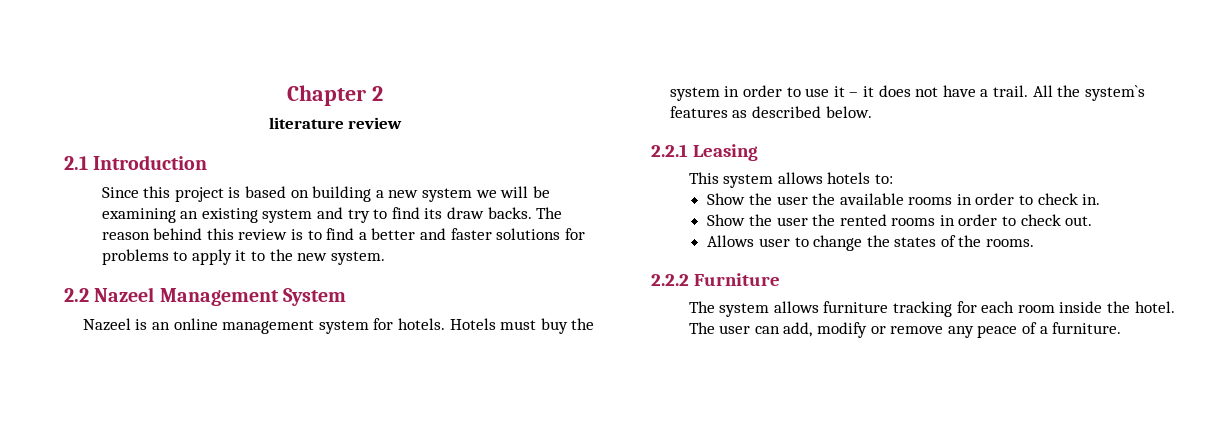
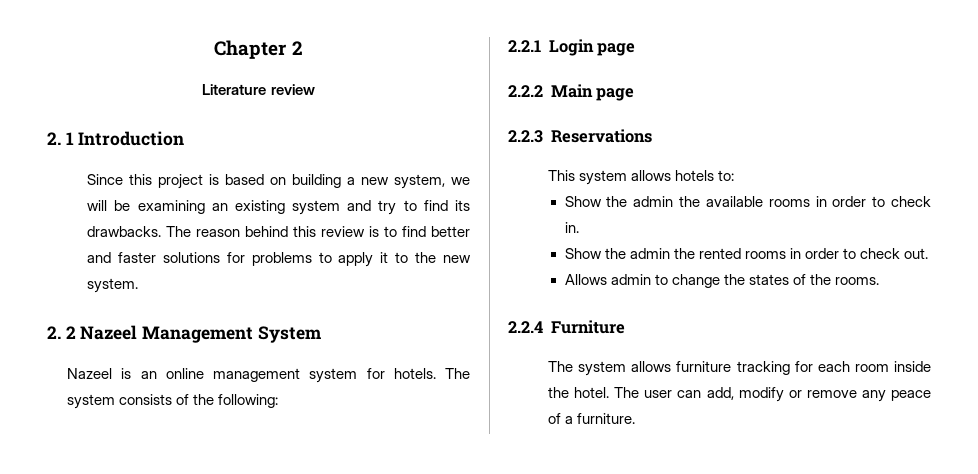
- literature review
+ Literature review
- 2.1 Introduction
+ 2. 1 Introduction
- Since this project is based on building a new system we will be examining an existing system and try to find its draw backs.
+ Since this project is based on building a new system, we will be examining an existing system and try to find its drawbacks.
- The reason behind this review is to find a better and faster solutions for problems to apply it to the new system.
+ The reason behind this review is to find better and faster solutions for problems to apply it to the new system.
- 2.2 Nazeel Management System
+ 2. 2 Nazeel Management System
- Hotels must buy the system in order to use it – it does not have a trail. All the system`s features as described below.
- 2.2.1 Leasing
+ The system consists of the following:
+ 2.2.1 Login page
+ 2.2.2 Main page
+ 2.2.3 Reservations
- Show the user the available rooms in order to check in.
+ Show the admin the available rooms in order to check in.
- Show the user the rented rooms in order to check out.
+ Show the admin the rented rooms in order to check out.
- Allows user to change the states of the rooms.
+ Allows admin to change the states of the rooms.
- 2.2.2 Furniture
+ 2.2.4 Furniture

